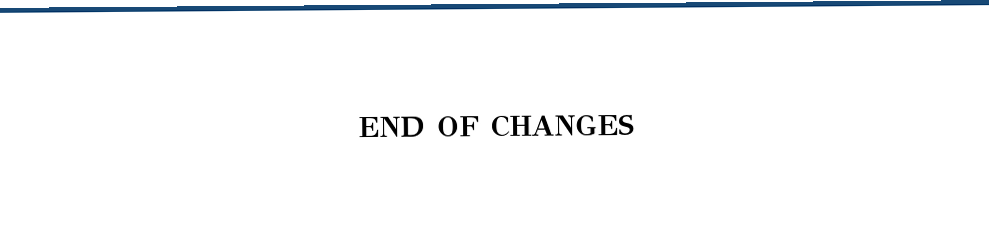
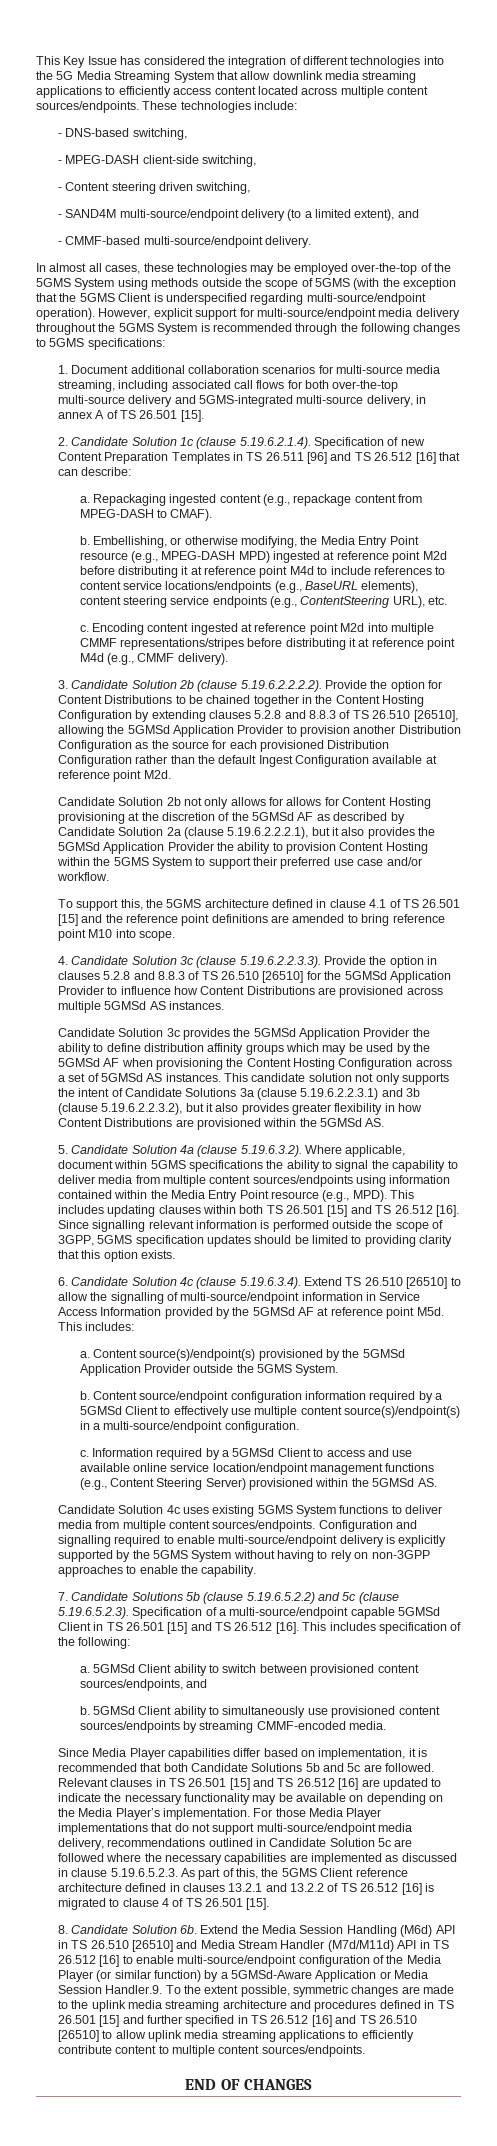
+ This Key Issue has considered the integration of different technologies into the 5G Media Streaming System that allow downlink media streaming applications to efficiently access content located across multiple content sources/endpoints. These technologies include:
+ - DNS-based switching,
+ - MPEG-DASH client-side switching,
+ - Content steering driven switching,
+ - SAND4M multi-source/endpoint delivery (to a limited extent), and
+ - CMMF-based multi-source/endpoint delivery.
+ In almost all cases, these technologies may be employed over-the-top of the 5GMS System using methods outside the scope of 5GMS (with the exception that the 5GMS Client is underspecified regarding multi-source/endpoint operation). However, explicit support for multi-source/endpoint media delivery throughout the 5GMS System is recommended through the following changes to 5GMS specifications:
+ 1. Document additional collaboration scenarios for multi-source media streaming, including associated call flows for both over-the-top multi-source delivery and 5GMS-integrated multi-source delivery, in annex A of TS 26.501 [15].
+ 2. Candidate Solution 1c (clause 5.19.6.2.1.4). Specification of new Content Preparation Templates in TS 26.511 [96] and TS 26.512 [16] that can describe:
+ a. Repackaging ingested content (e.g., repackage content from MPEG-DASH to CMAF).
+ b. Embellishing, or otherwise modifying, the Media Entry Point resource (e.g., MPEG-DASH MPD) ingested at reference point M2d before distributing it at reference point M4d to include references to content service locations/endpoints (e.g., BaseURL elements), content steering service endpoints (e.g., ContentSteering URL), etc.
+ c. Encoding content ingested at reference point M2d into multiple CMMF representations/stripes before distributing it at reference point M4d (e.g., CMMF delivery).
+ 3. Candidate Solution 2b (clause 5.19.6.2.2.2.2). Provide the option for Content Distributions to be chained together in the Content Hosting Configuration by extending clauses 5.2.8 and 8.8.3 of TS 26.510 [26510], allowing the 5GMSd Application Provider to provision another Distribution Configuration as the source for each provisioned Distribution Configuration rather than the default Ingest Configuration available at reference point M2d.
+ Candidate Solution 2b not only allows for allows for Content Hosting provisioning at the discretion of the 5GMSd AF as described by Candidate Solution 2a (clause 5.19.6.2.2.2.1), but it also provides the 5GMSd Application Provider the ability to provision Content Hosting within the 5GMS System to support their preferred use case and/or workflow.
+ To support this, the 5GMS architecture defined in clause 4.1 of TS 26.501 [15] and the reference point definitions are amended to bring reference point M10 into scope.
+ 4. Candidate Solution 3c (clause 5.19.6.2.2.3.3). Provide the option in clauses 5.2.8 and 8.8.3 of TS 26.510 [26510] for the 5GMSd Application Provider to influence how Content Distributions are provisioned across multiple 5GMSd AS instances.
+ Candidate Solution 3c provides the 5GMSd Application Provider the ability to define distribution affinity groups which may be used by the 5GMSd AF when provisioning the Content Hosting Configuration across a set of 5GMSd AS instances. This candidate solution not only supports the intent of Candidate Solutions 3a (clause 5.19.6.2.2.3.1) and 3b (clause 5.19.6.2.2.3.2), but it also provides greater flexibility in how Content Distributions are provisioned within the 5GMSd AS.
+ 5. Candidate Solution 4a (clause 5.19.6.3.2). Where applicable, document within 5GMS specifications the ability to signal the capability to deliver media from multiple content sources/endpoints using information contained within the Media Entry Point resource (e.g., MPD). This includes updating clauses within both TS 26.501 [15] and TS 26.512 [16]. Since signalling relevant information is performed outside the scope of 3GPP, 5GMS specification updates should be limited to providing clarity that this option exists.
+ 6. Candidate Solution 4c (clause 5.19.6.3.4). Extend TS 26.510 [26510] to allow the signalling of multi-source/endpoint information in Service Access Information provided by the 5GMSd AF at reference point M5d. This includes:
+ a. Content source(s)/endpoint(s) provisioned by the 5GMSd Application Provider outside the 5GMS System.
+ b. Content source/endpoint configuration information required by a 5GMSd Client to effectively use multiple content source(s)/endpoint(s) in a multi-source/endpoint configuration.
+ c. Information required by a 5GMSd Client to access and use available online service location/endpoint management functions (e.g., Content Steering Server) provisioned within the 5GMSd AS.
+ Candidate Solution 4c uses existing 5GMS System functions to deliver media from multiple content sources/endpoints. Configuration and signalling required to enable multi-source/endpoint delivery is explicitly supported by the 5GMS System without having to rely on non-3GPP approaches to enable the capability.
+ 7. Candidate Solutions 5b (clause 5.19.6.5.2.2) and 5c (clause 5.19.6.5.2.3). Specification of a multi-source/endpoint capable 5GMSd Client in TS 26.501 [15] and TS 26.512 [16]. This includes specification of the following:
+ a. 5GMSd Client ability to switch between provisioned content sources/endpoints, and
+ b. 5GMSd Client ability to simultaneously use provisioned content sources/endpoints by streaming CMMF-encoded media.
+ Since Media Player capabilities differ based on implementation, it is recommended that both Candidate Solutions 5b and 5c are followed. Relevant clauses in TS 26.501 [15] and TS 26.512 [16] are updated to indicate the necessary functionality may be available on depending on the Media Player’s implementation. For those Media Player implementations that do not support multi-source/endpoint media delivery, recommendations outlined in Candidate Solution 5c are followed where the necessary capabilities are implemented as discussed in clause 5.19.6.5.2.3. As part of this, the 5GMS Client reference architecture defined in clauses 13.2.1 and 13.2.2 of TS 26.512 [16] is migrated to clause 4 of TS 26.501 [15].
+ 8. Candidate Solution 6b. Extend the Media Session Handling (M6d) API in TS 26.510 [26510] and Media Stream Handler (M7d/M11d) API in TS 26.512 [16] to enable multi-source/endpoint configuration of the Media Player (or similar function) by a 5GMSd-Aware Application or Media Session Handler.9. To the extent possible, symmetric changes are made to the uplink media streaming architecture and procedures defined in TS 26.501 [15] and further specified in TS 26.512 [16] and TS 26.510 [26510] to allow uplink media streaming applications to efficiently contribute content to multiple content sources/endpoints.

